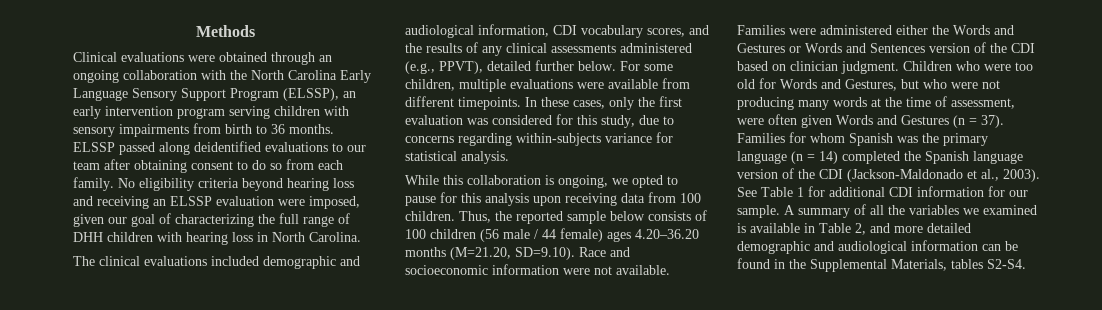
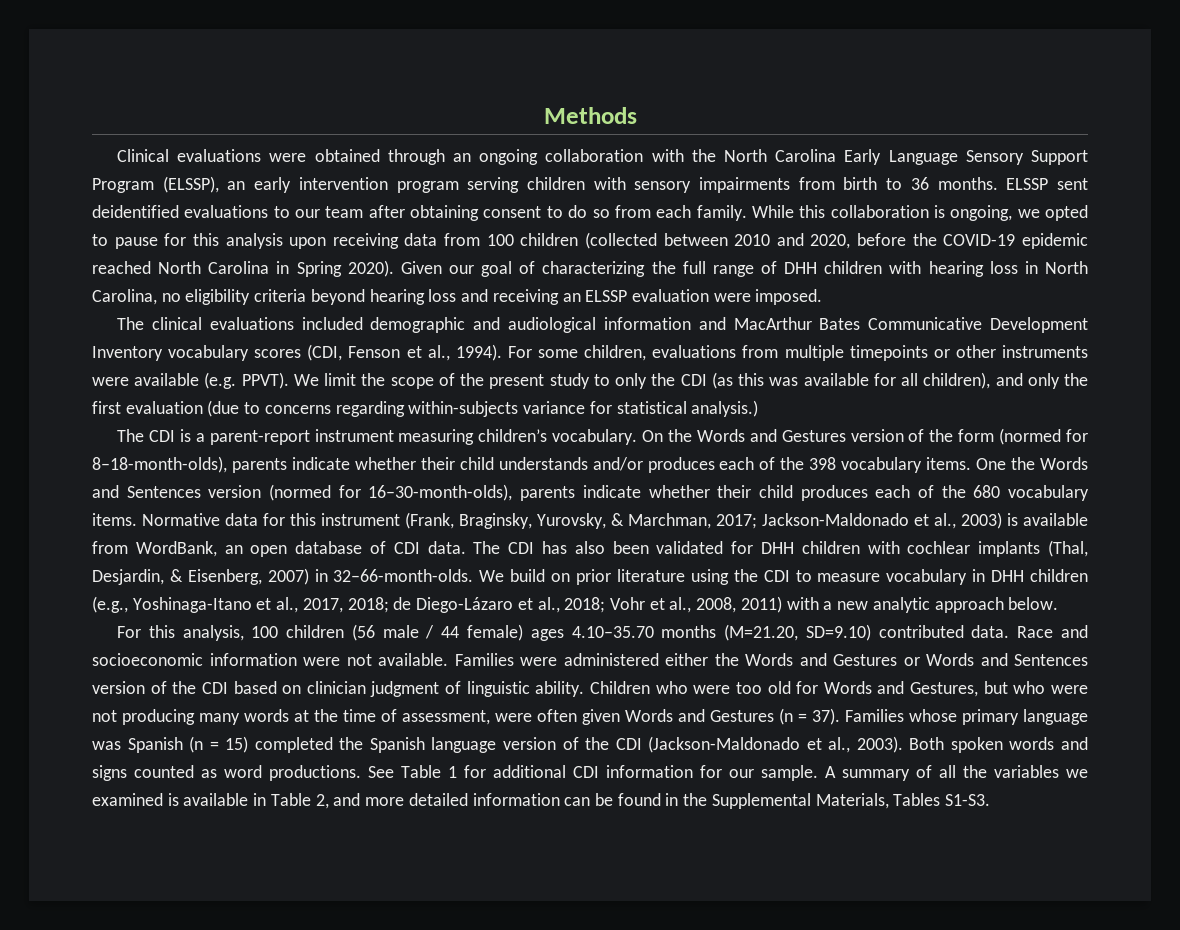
- ELSSP passed along deidentified evaluations to our team after obtaining consent to do so from each family. No eligibility criteria beyond hearing loss and receiving an ELSSP evaluation were imposed, given our goal of characterizing the full range of DHH children with hearing loss in North Carolina.
- The clinical evaluations included demographic and audiological information, CDI vocabulary scores, and the results of any clinical assessments administered (e.g., PPVT), detailed further below. For some children, multiple evaluations were available from different timepoints. In these cases, only the first evaluation was considered for this study, due to concerns regarding within-subjects variance for statistical analysis.
- While this collaboration is ongoing, we opted to pause for this analysis upon receiving data from 100 children. Thus, the reported sample below consists of 100 children (56 male / 44 female) ages 4.20–36.20 months (M=21.20, SD=9.10). Race and socioeconomic information were not available.
+ ELSSP sent deidentified evaluations to our team after obtaining consent to do so from each family. While this collaboration is ongoing, we opted to pause for this analysis upon receiving data from 100 children (collected between 2010 and 2020, before the COVID-19 epidemic reached North Carolina in Spring 2020). Given our goal of characterizing the full range of DHH children with hearing loss in North Carolina, no eligibility criteria beyond hearing loss and receiving an ELSSP evaluation were imposed.
+ The clinical evaluations included demographic and audiological information and MacArthur Bates Communicative Development Inventory vocabulary scores (CDI, Fenson et al., 1994). For some children, evaluations from multiple timepoints or other instruments were available (e.g. PPVT). We limit the scope of the present study to only the CDI (as this was available for all children), and only the first evaluation (due to concerns regarding within-subjects variance for statistical analysis.)
+ The CDI is a parent-report instrument measuring children’s vocabulary. On the Words and Gestures version of the form (normed for 8–18-month-olds), parents indicate whether their child understands and/or produces each of the 398 vocabulary items. One the Words and Sentences version (normed for 16–30-month-olds), parents indicate whether their child produces each of the 680 vocabulary items. Normative data for this instrument (Frank, Braginsky, Yurovsky, & Marchman, 2017; Jackson-Maldonado et al., 2003) is available from WordBank, an open database of CDI data. The CDI has also been validated for DHH children with cochlear implants (Thal, Desjardin, & Eisenberg, 2007) in 32–66-month-olds. We build on prior literature using the CDI to measure vocabulary in DHH children (e.g., Yoshinaga-Itano et al., 2017, 2018; de Diego-Lázaro et al., 2018; Vohr et al., 2008, 2011) with a new analytic approach below.
+ For this analysis, 100 children (56 male / 44 female) ages 4.10–35.70 months (M=21.20, SD=9.10) contributed data. Race and socioeconomic information were not available.
- Families were administered either the Words and Gestures or Words and Sentences version of the CDI based on clinician judgment.
+ Families were administered either the Words and Gestures or Words and Sentences version of the CDI based on clinician judgment of linguistic ability.
- Families for whom Spanish was the primary language (n = 14) completed the Spanish language version of the CDI (Jackson-Maldonado et al., 2003).
+ Families whose primary language was Spanish (n = 15) completed the Spanish language version of the CDI (Jackson-Maldonado et al., 2003).
+ Both spoken words and signs counted as word productions.
- A summary of all the variables we examined is available in Table 2, and more detailed demographic and audiological information can be found in the Supplemental Materials, tables S2-S4.
+ A summary of all the variables we examined is available in Table 2, and more detailed information can be found in the Supplemental Materials, Tables S1-S3.

